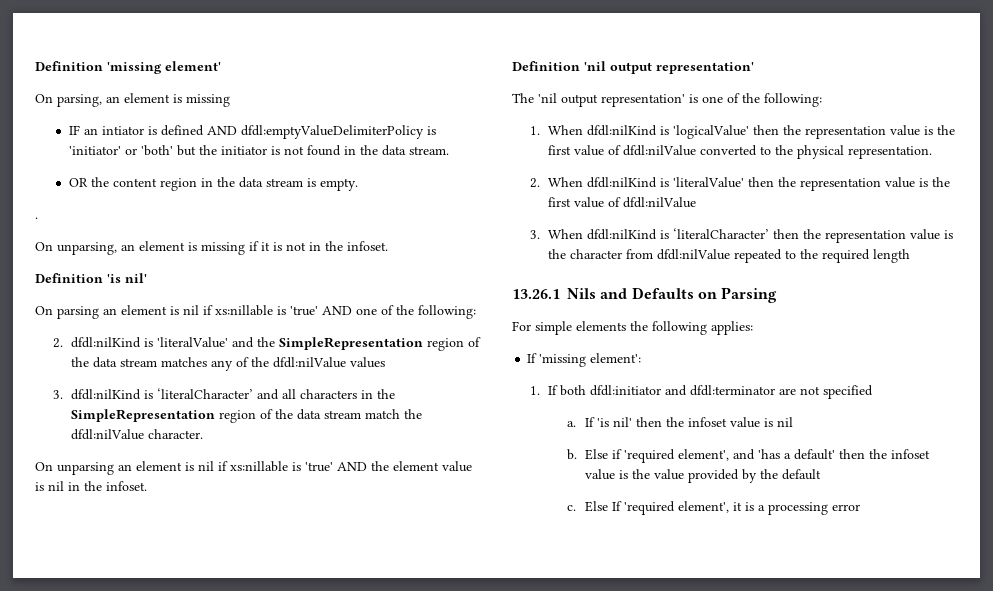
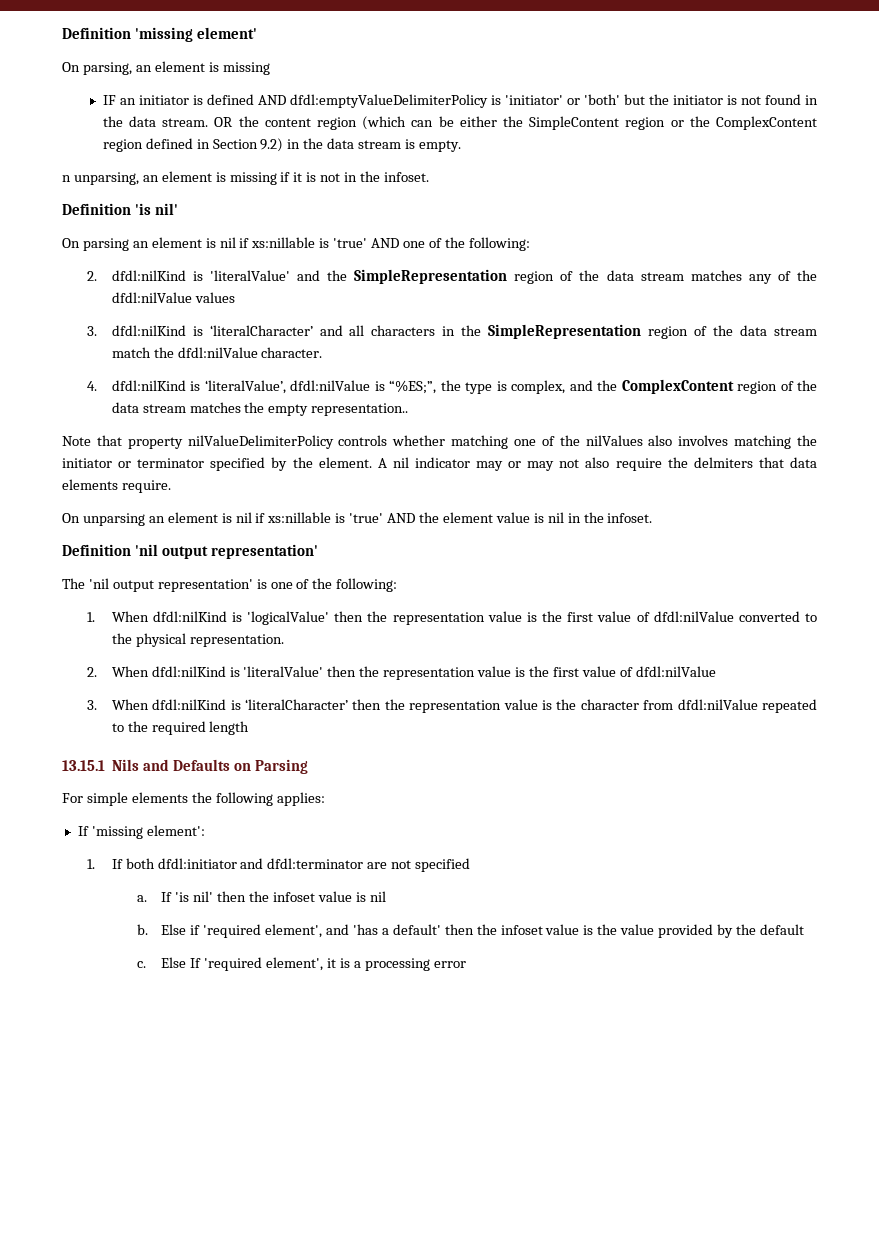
- IF an intiator is defined AND dfdl:emptyValueDelimiterPolicy is 'initiator' or 'both' but the initiator is not found in the data stream.
- OR the content region in the data stream is empty.
+ IF an initiator is defined AND dfdl:emptyValueDelimiterPolicy is 'initiator' or 'both' but the initiator is not found in the data stream. OR the content region (which can be either the SimpleContent region or the ComplexContent region defined in Section 9.2) in the data stream is empty.
- .
- On unparsing, an element is missing if it is not in the infoset.
+ n unparsing, an element is missing if it is not in the infoset.
+ 4. dfdl:nilKind is ‘literalValue’, dfdl:nilValue is “%ES;”, the type is complex, and the ComplexContent region of the data stream matches the empty representation..
+ Note that property nilValueDelimiterPolicy controls whether matching one of the nilValues also involves matching the initiator or terminator specified by the element. A nil indicator may or may not also require the delmiters that data elements require.
- 13.26.1 Nils and Defaults on Parsing
+ 13.15.1 Nils and Defaults on Parsing

